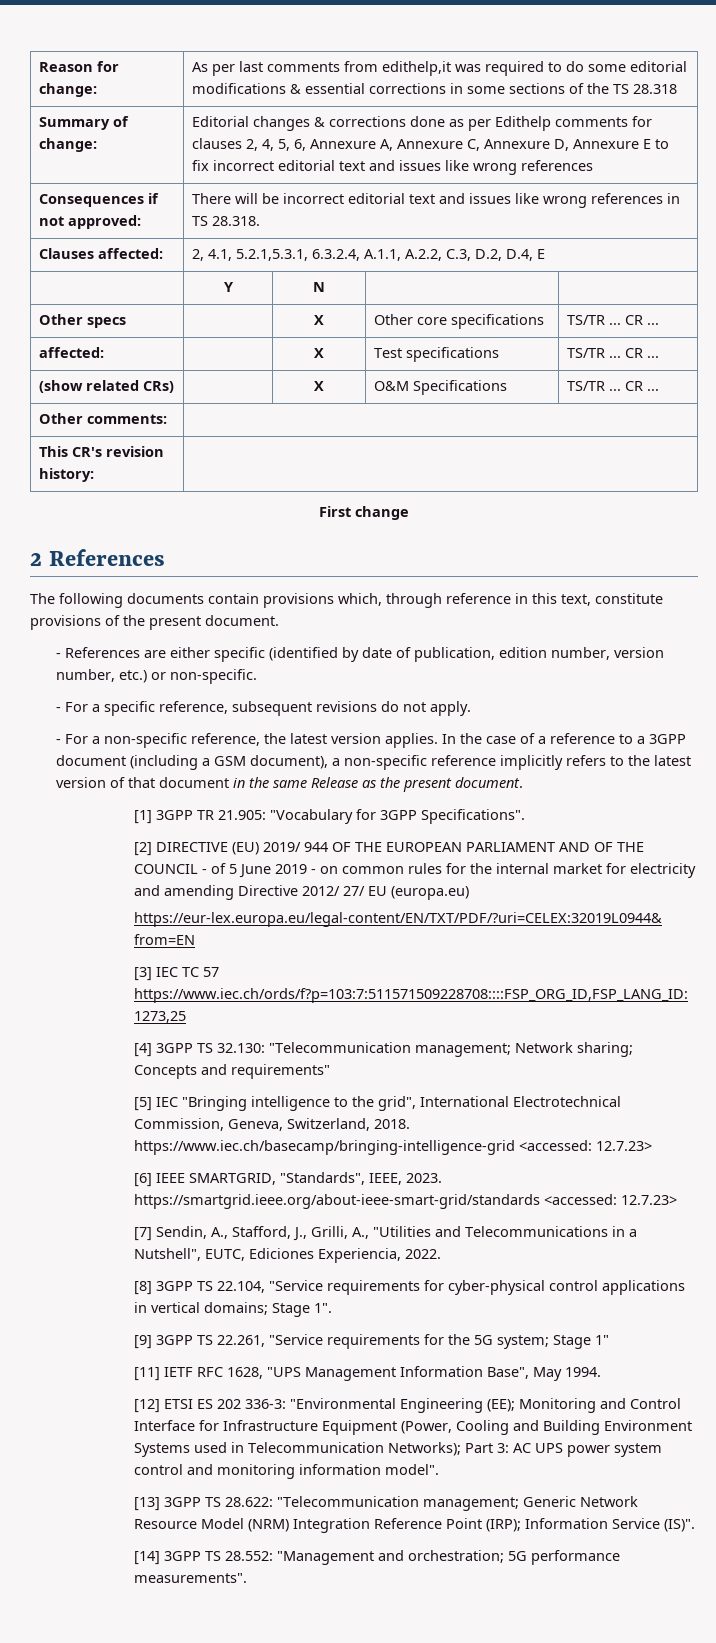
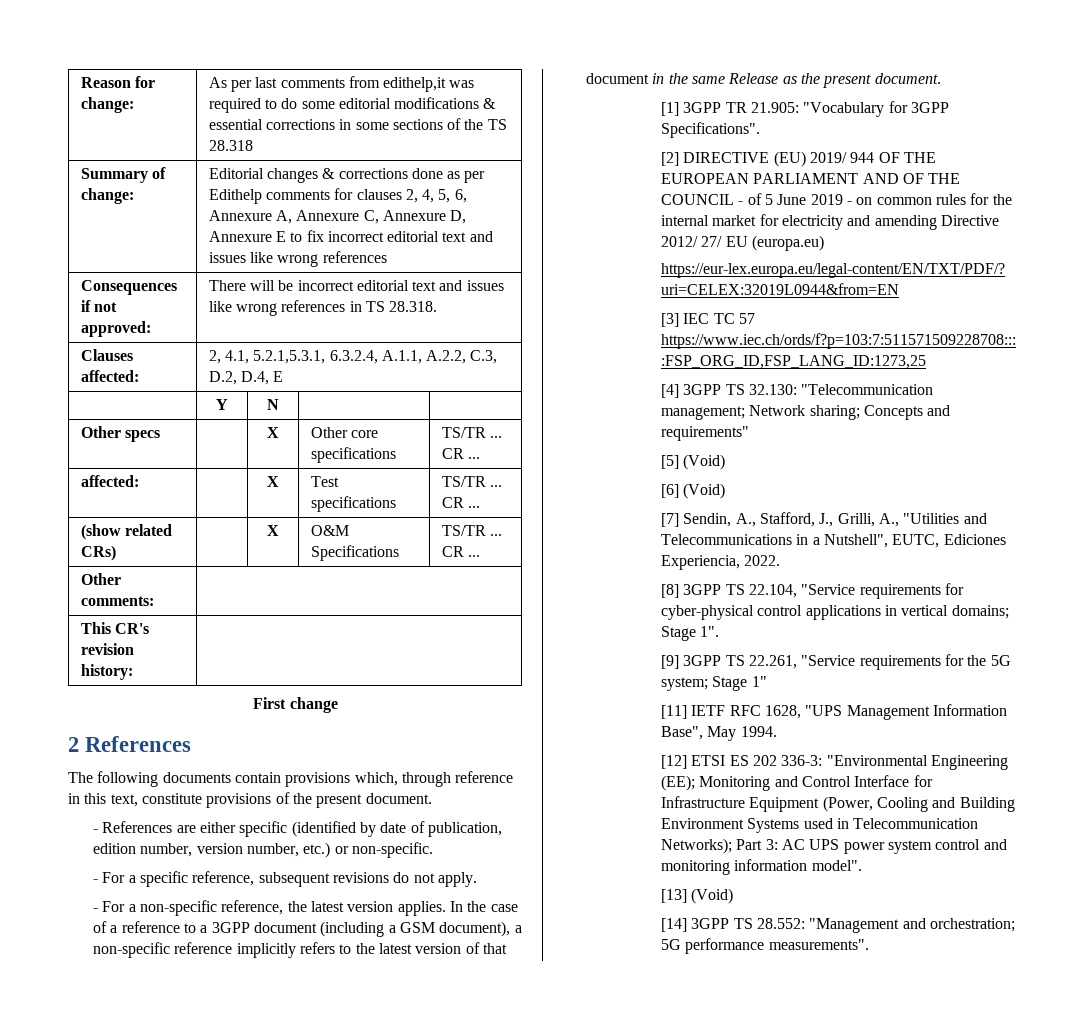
- [5] IEC "Bringing intelligence to the grid", International Electrotechnical Commission, Geneva, Switzerland, 2018. https://www.iec.ch/basecamp/bringing-intelligence-grid <accessed: 12.7.23>
- [6] IEEE SMARTGRID, "Standards", IEEE, 2023. https://smartgrid.ieee.org/about-ieee-smart-grid/standards <accessed: 12.7.23>
+ [5] (Void)
+ [6] (Void)
- [13] 3GPP TS 28.622: "Telecommunication management; Generic Network Resource Model (NRM) Integration Reference Point (IRP); Information Service (IS)".
+ [13] (Void)

